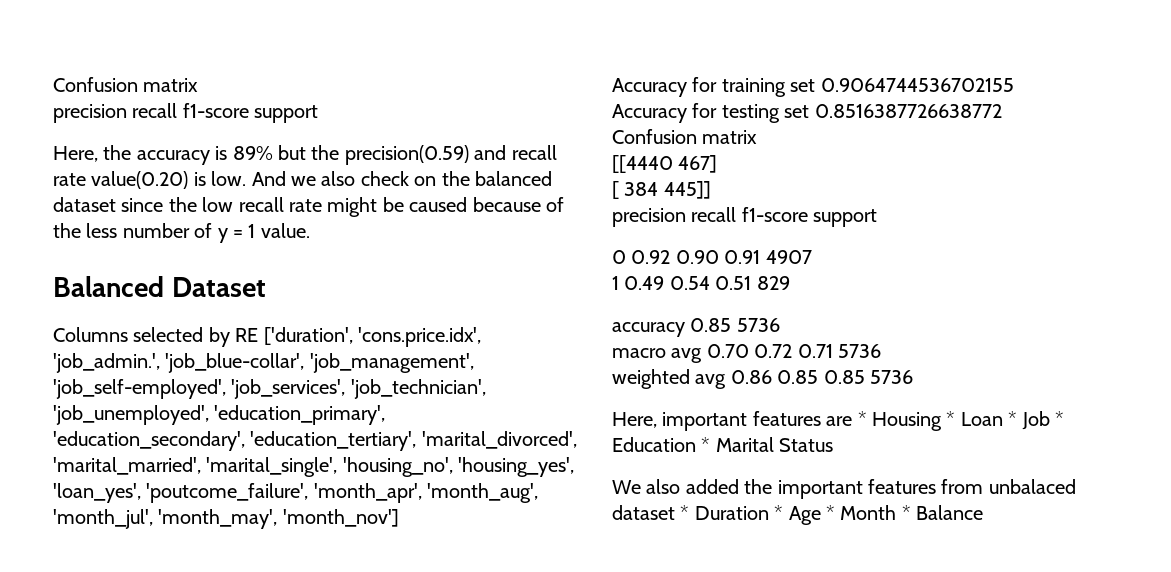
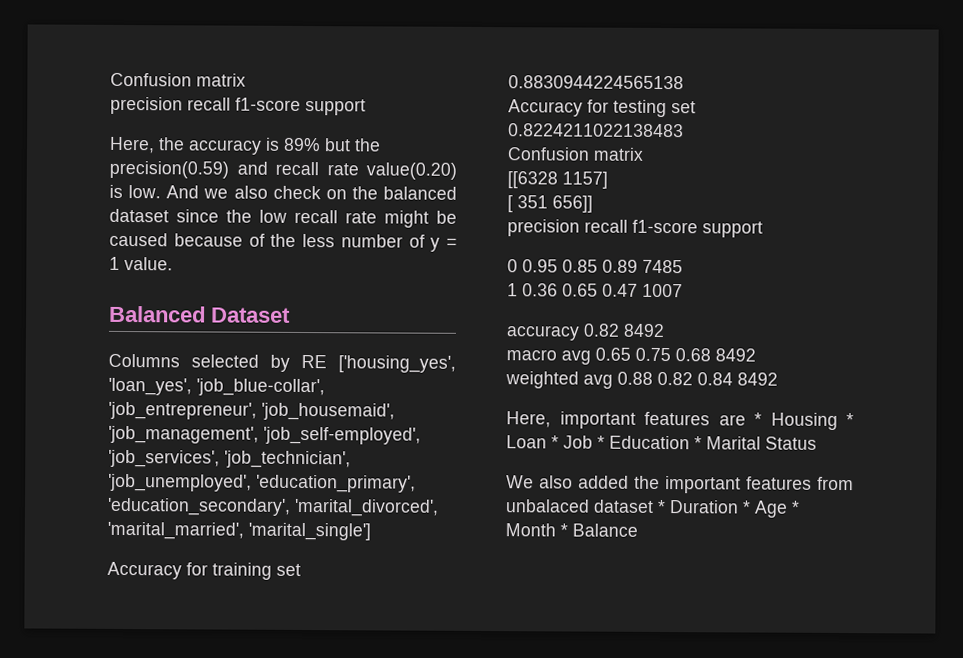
- Columns selected by RE ['duration', 'cons.price.idx', 'job_admin.', 'job_blue-collar', 'job_management', 'job_self-employed', 'job_services', 'job_technician', 'job_unemployed', 'education_primary', 'education_secondary', 'education_tertiary', 'marital_divorced', 'marital_married', 'marital_single', 'housing_no', 'housing_yes', 'loan_yes', 'poutcome_failure', 'month_apr', 'month_aug', 'month_jul', 'month_may', 'month_nov']
+ Columns selected by RE ['housing_yes', 'loan_yes', 'job_blue-collar', 'job_entrepreneur', 'job_housemaid', 'job_management', 'job_self-employed', 'job_services', 'job_technician', 'job_unemployed', 'education_primary', 'education_secondary', 'marital_divorced', 'marital_married', 'marital_single']
- Accuracy for training set 0.9064744536702155
+ Accuracy for training set 0.8830944224565138
- Accuracy for testing set 0.8516387726638772
+ Accuracy for testing set 0.8224211022138483
  Confusion matrix
- [[4440 467]
+ [[6328 1157]
- [ 384 445]]
+ [ 351 656]]
- 0 0.92 0.90 0.91 4907
- 1 0.49 0.54 0.51 829
- accuracy 0.85 5736
+ 0 0.95 0.85 0.89 7485
+ 1 0.36 0.65 0.47 1007
+ accuracy 0.82 8492
- macro avg 0.70 0.72 0.71 5736
- weighted avg 0.86 0.85 0.85 5736
+ macro avg 0.65 0.75 0.68 8492
+ weighted avg 0.88 0.82 0.84 8492

